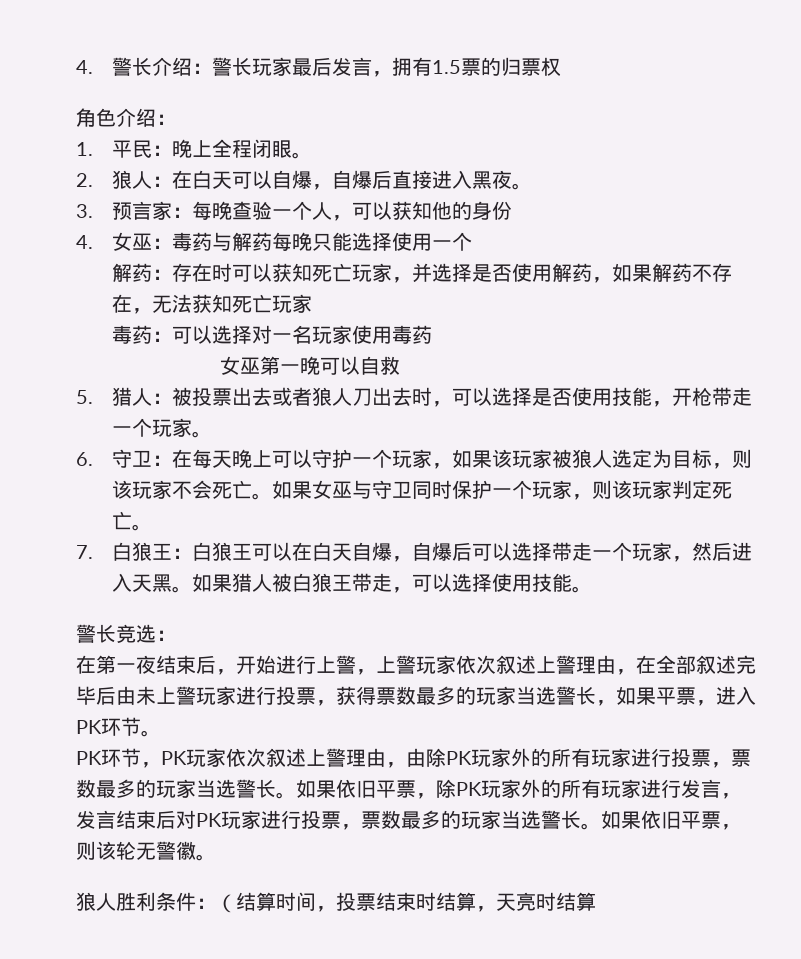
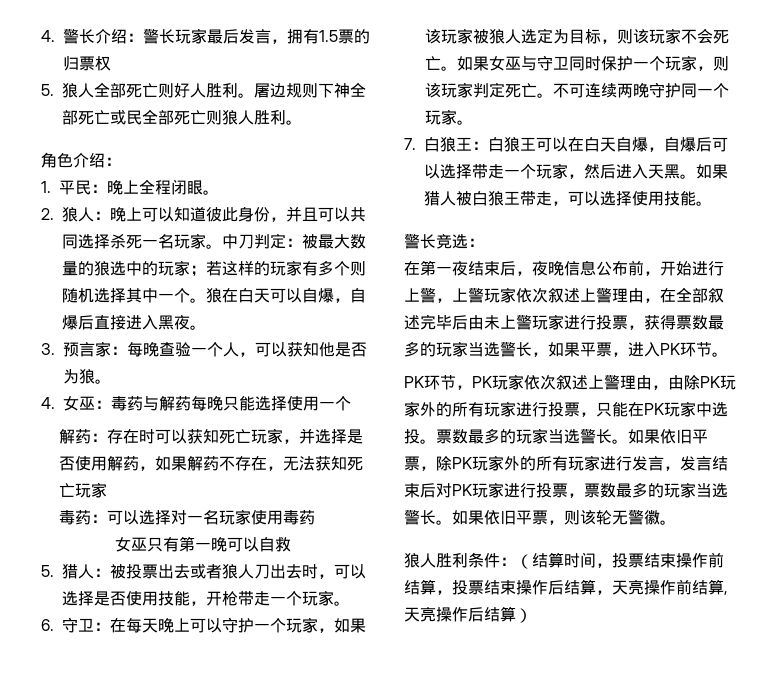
+ 5.狼人全部死亡则好人胜利。屠边规则下神全部死亡或民全部死亡则狼人胜利。
- 2.狼人：在白天可以自爆，自爆后直接进入黑夜。
+ 2.狼人：晚上可以知道彼此身份，并且可以共同选择杀死一名玩家。中刀判定：被最大数量的狼选中的玩家；若这样的玩家有多个则随机选择其中一个。狼在白天可以自爆，自爆后直接进入黑夜。
- 3.预言家：每晚查验一个人，可以获知他的身份
+ 3.预言家：每晚查验一个人，可以获知他是否为狼。
- 女巫第一晚可以自救
+ 女巫只有第一晚可以自救
+ 不可连续两晚守护同一个玩家。
- 在第一夜结束后，开始进行上警，上警玩家依次叙述上警理由，在全部叙述完毕后由未上警玩家进行投票，获得票数最多的玩家当选警长，如果平票，进入PK环节。
+ 在第一夜结束后，夜晚信息公布前，开始进行上警，上警玩家依次叙述上警理由，在全部叙述完毕后由未上警玩家进行投票，获得票数最多的玩家当选警长，如果平票，进入PK环节。
- PK环节，PK玩家依次叙述上警理由，由除PK玩家外的所有玩家进行投票，票数最多的玩家当选警长。
+ PK环节，PK玩家依次叙述上警理由，由除PK玩家外的所有玩家进行投票，只能在PK玩家中选投。票数最多的玩家当选警长。
- 狼人胜利条件：（结算时间，投票结束时结算，天亮时结算
+ 狼人胜利条件：（结算时间，投票结束操作前结算，投票结束操作后结算，天亮操作前结算,天亮操作后结算）

